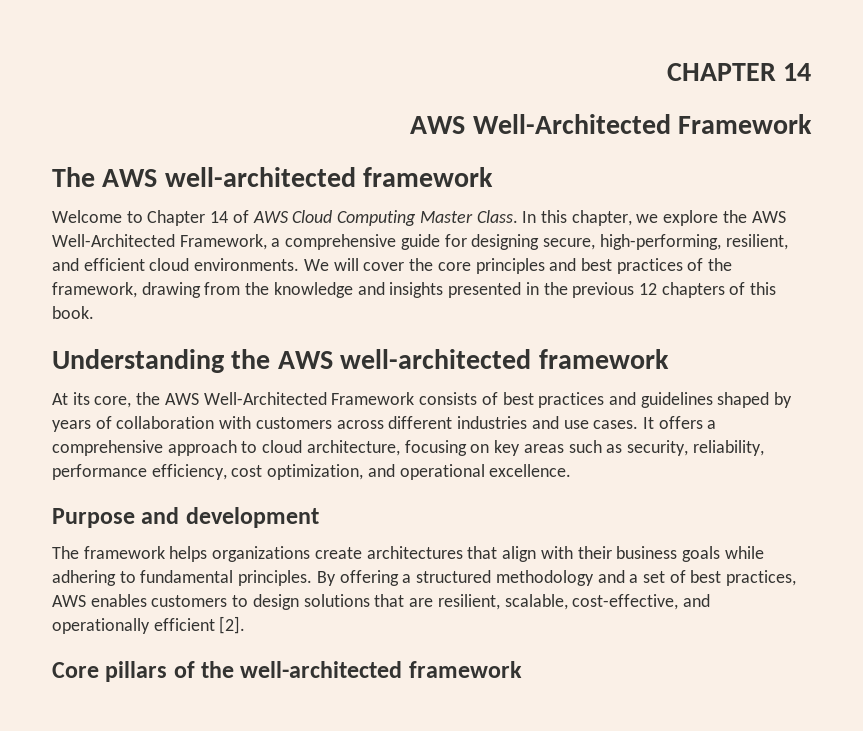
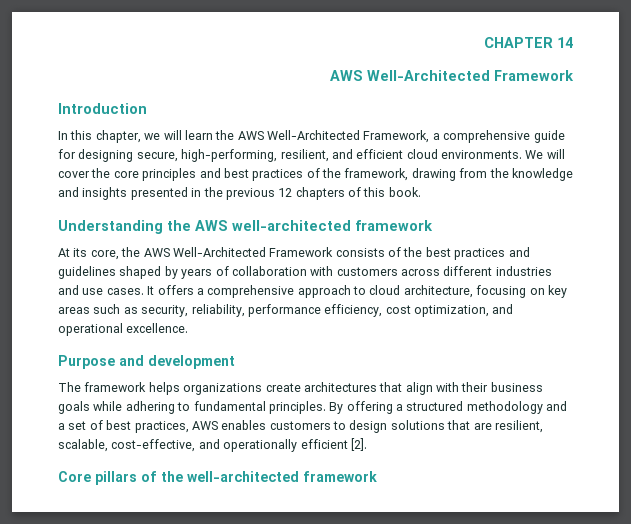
- The AWS well-architected framework
- Welcome to Chapter 14 of AWS Cloud Computing Master Class. In this chapter, we explore the AWS Well-Architected Framework, a comprehensive guide for designing secure, high-performing, resilient, and efficient cloud environments.
+ Introduction
+ In this chapter, we will learn the AWS Well-Architected Framework, a comprehensive guide for designing secure, high-performing, resilient, and efficient cloud environments.
- At its core, the AWS Well-Architected Framework consists of best practices and guidelines shaped by years of collaboration with customers across different industries and use cases.
+ At its core, the AWS Well-Architected Framework consists of the best practices and guidelines shaped by years of collaboration with customers across different industries and use cases.

